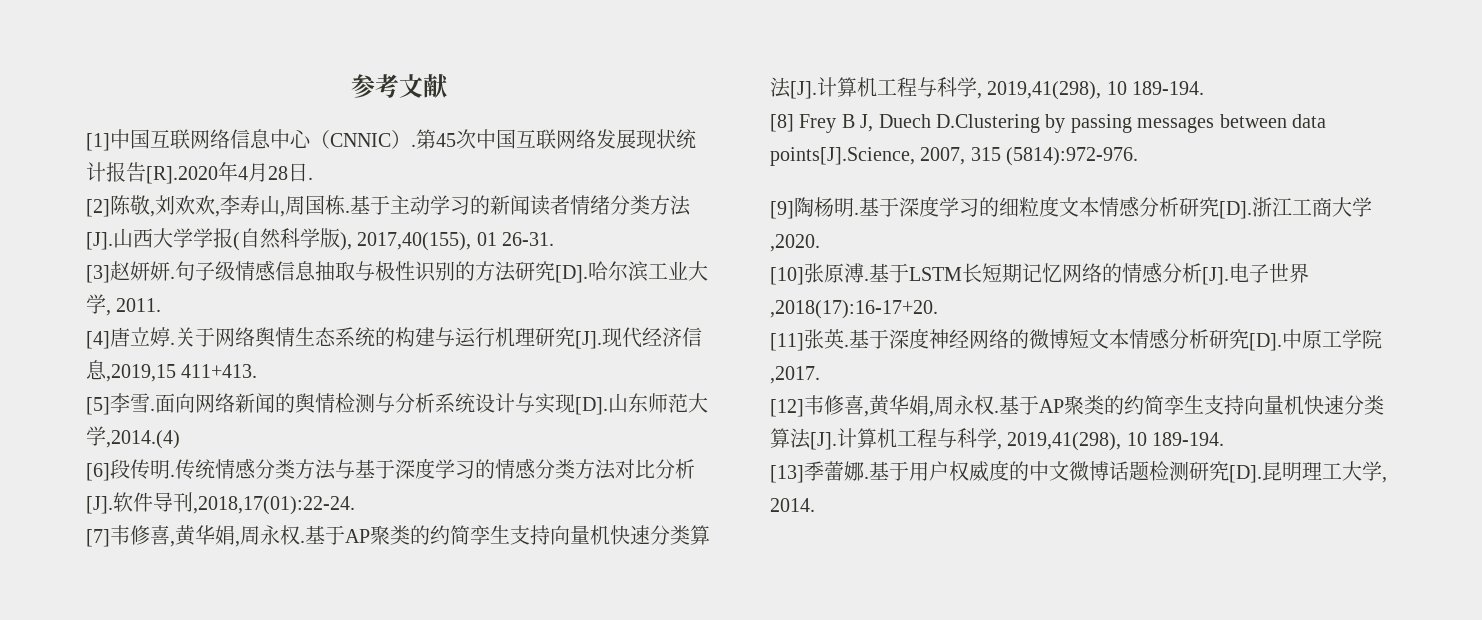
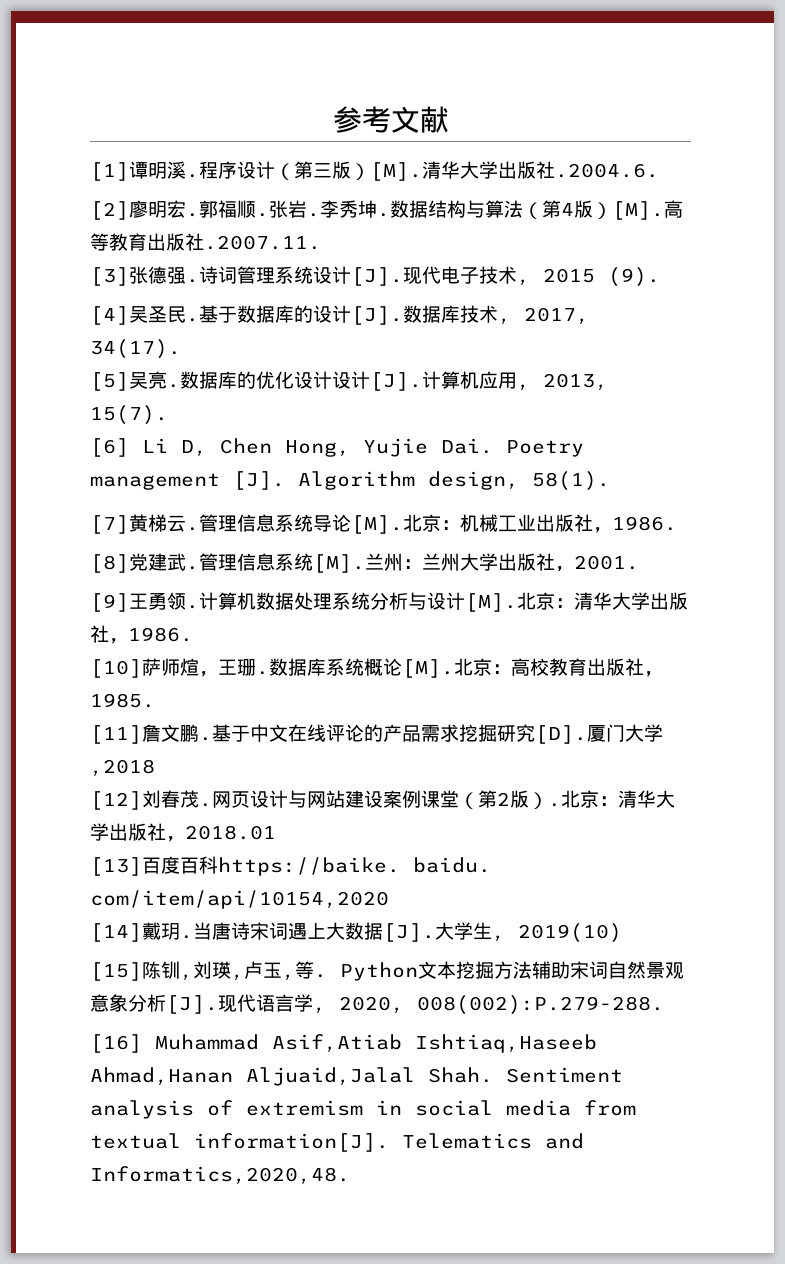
- [1]中国互联网络信息中心（CNNIC）.第45次中国互联网络发展现状统计报告[R].2020年4月28日.
- [2]陈敬,刘欢欢,李寿山,周国栋.基于主动学习的新闻读者情绪分类方法[J].山西大学学报(自然科学版), 2017,40(155), 01 26-31.
- [3]赵妍妍.句子级情感信息抽取与极性识别的方法研究[D].哈尔滨工业大学, 2011.
- [4]唐立婷.关于网络舆情生态系统的构建与运行机理研究[J].现代经济信息,2019,15 411+413.
- [5]李雪.面向网络新闻的舆情检测与分析系统设计与实现[D].山东师范大学,2014.(4)
- [6]段传明.传统情感分类方法与基于深度学习的情感分类方法对比分析[J].软件导刊,2018,17(01):22-24.
- [7]韦修喜,黄华娟,周永权.基于AP聚类的约简孪生支持向量机快速分类算法[J].计算机工程与科学, 2019,41(298), 10 189-194.
- [8] Frey B J, Duech D.Clustering by passing messages between data points[J].Science, 2007, 315 (5814):972-976.
- [9]陶杨明.基于深度学习的细粒度文本情感分析研究[D].浙江工商大学,2020.
- [10]张原溥.基于LSTM长短期记忆网络的情感分析[J].电子世界,2018(17):16-17+20.
- [11]张英.基于深度神经网络的微博短文本情感分析研究[D].中原工学院,2017.
- [12]韦修喜,黄华娟,周永权.基于AP聚类的约简孪生支持向量机快速分类算法[J].计算机工程与科学, 2019,41(298), 10 189-194.
- [13]季蕾娜.基于用户权威度的中文微博话题检测研究[D].昆明理工大学, 2014.
+ [1]谭明溪.程序设计（第三版）[M].清华大学出版社.2004.6.
+ [2]廖明宏.郭福顺.张岩.李秀坤.数据结构与算法（第4版）[M].高等教育出版社.2007.11.
+ [3]张德强.诗词管理系统设计[J].现代电子技术, 2015 (9).
+ [4]吴圣民.基于数据库的设计[J].数据库技术, 2017, 34(17).
+ [5]吴亮.数据库的优化设计设计[J].计算机应用, 2013, 15(7).
+ [6] Li D, Chen Hong, Yujie Dai. Poetry management [J]. Algorithm design, 58(1).
+ [7]黄梯云.管理信息系统导论[M].北京：机械工业出版社，1986.
+ [8]党建武.管理信息系统[M].兰州：兰州大学出版社，2001.
+ [9]王勇领.计算机数据处理系统分析与设计[M].北京：清华大学出版社，1986.
+ [10]萨师煊，王珊.数据库系统概论[M].北京：高校教育出版社，1985.
+ [11]詹文鹏.基于中文在线评论的产品需求挖掘研究[D].厦门大学,2018
+ [12]刘春茂.网页设计与网站建设案例课堂（第2版）.北京：清华大学出版社，2018.01
+ [13]百度百科https://baike. baidu. com/item/api/10154,2020
+ [14]戴玥.当唐诗宋词遇上大数据[J].大学生, 2019(10)
+ [15]陈钏,刘瑛,卢玉,等. Python文本挖掘方法辅助宋词自然景观意象分析[J].现代语言学, 2020, 008(002):P.279-288.
+ [16] Muhammad Asif,Atiab Ishtiaq,Haseeb Ahmad,Hanan Aljuaid,Jalal Shah. Sentiment analysis of extremism in social media from textual information[J]. Telematics and Informatics,2020,48.

